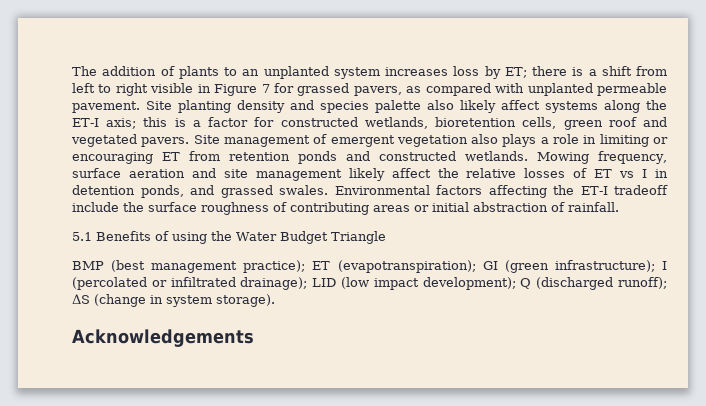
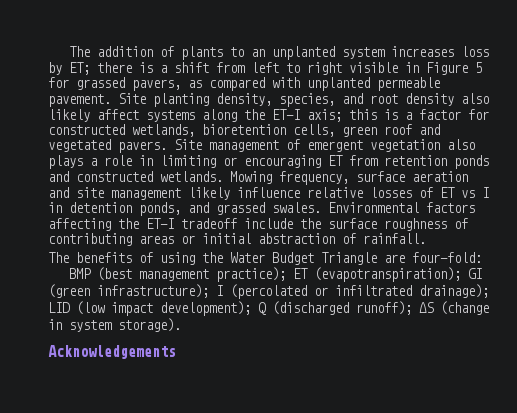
- The addition of plants to an unplanted system increases loss by ET; there is a shift from left to right visible in Figure 7 for grassed pavers, as compared with unplanted permeable pavement.
+ The addition of plants to an unplanted system increases loss by ET; there is a shift from left to right visible in Figure 5 for grassed pavers, as compared with unplanted permeable pavement.
- Site planting density and species palette also likely affect systems along the ET-I axis; this is a factor for constructed wetlands, bioretention cells, green roof and vegetated pavers.
+ Site planting density, species, and root density also likely affect systems along the ET-I axis; this is a factor for constructed wetlands, bioretention cells, green roof and vegetated pavers.
- Mowing frequency, surface aeration and site management likely affect the relative losses of ET vs I in detention ponds, and grassed swales.
+ Mowing frequency, surface aeration and site management likely influence relative losses of ET vs I in detention ponds, and grassed swales.
- 5.1 Benefits of using the Water Budget Triangle
+ The benefits of using the Water Budget Triangle are four-fold:

